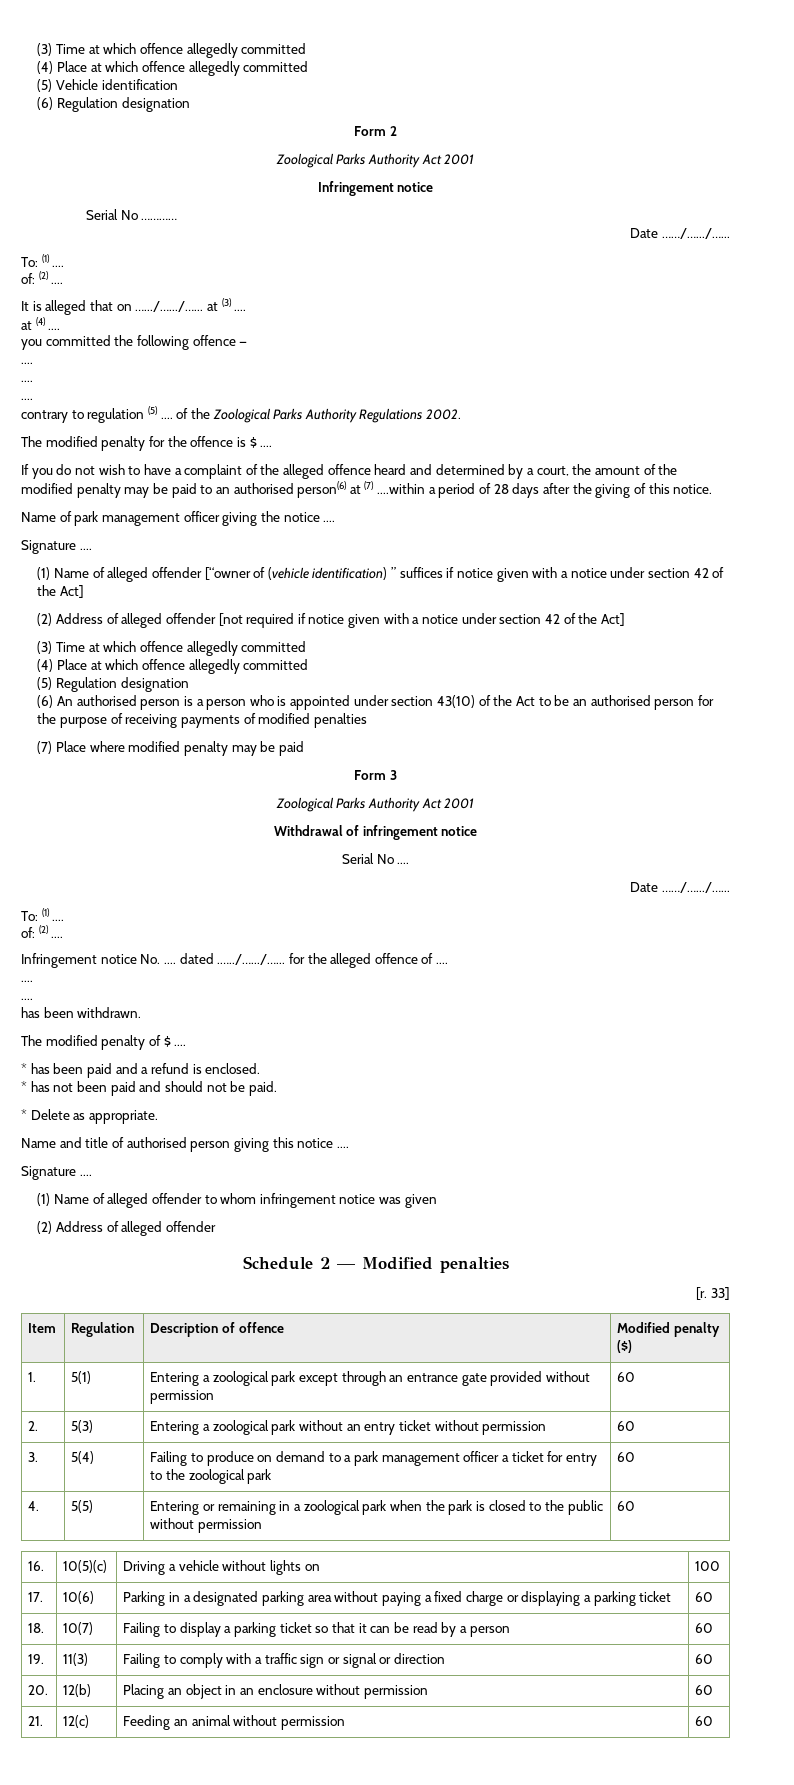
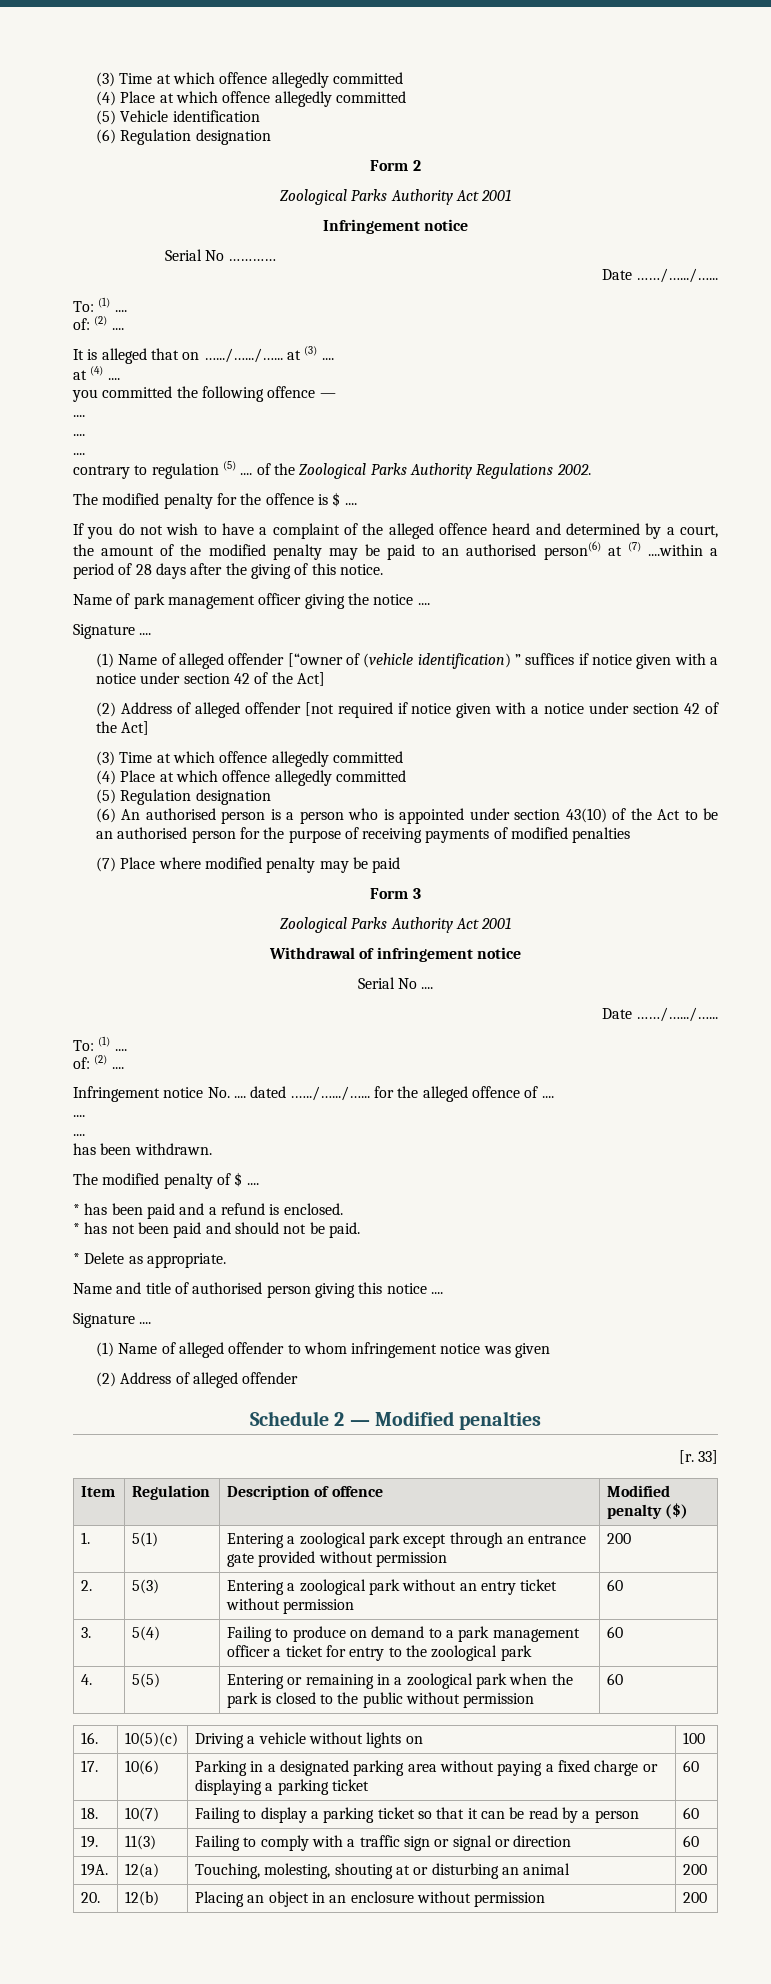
- 1. | 5(1) | Entering a zoological park except through an entrance gate provided without permission | 60
+ 1. | 5(1) | Entering a zoological park except through an entrance gate provided without permission | 200
+ 19A. | 12(a) | Touching, molesting, shouting at or disturbing an animal | 200
- 20. | 12(b) | Placing an object in an enclosure without permission | 60
- 21. | 12(c) | Feeding an animal without permission | 60
+ 20. | 12(b) | Placing an object in an enclosure without permission | 200

